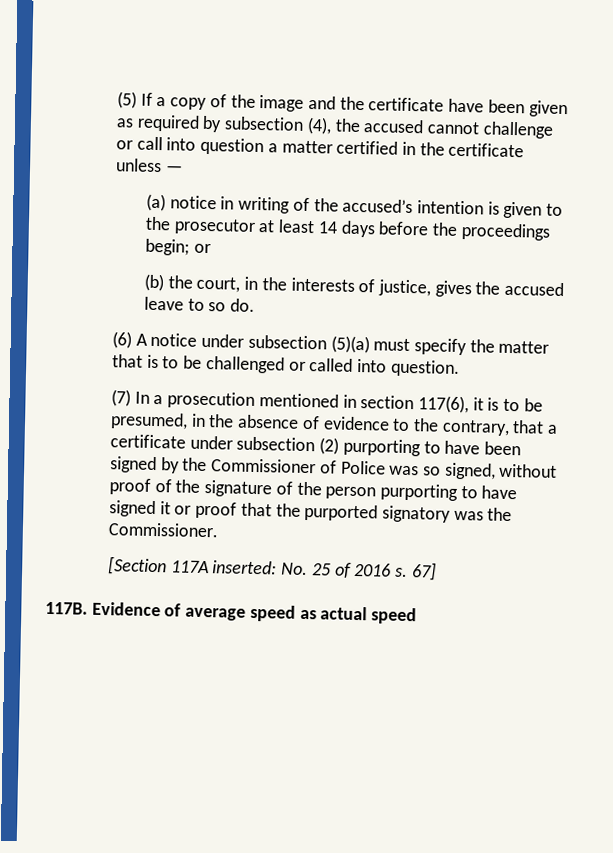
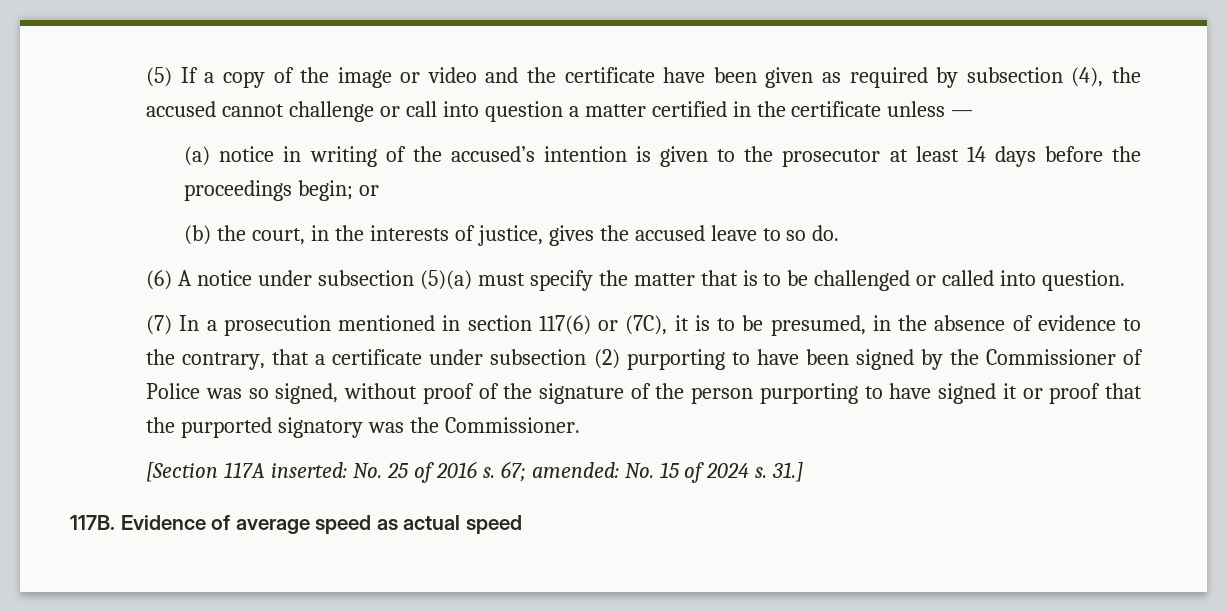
- (5) If a copy of the image and the certificate have been given as required by subsection (4), the accused cannot challenge or call into question a matter certified in the certificate unless —
+ (5) If a copy of the image or video and the certificate have been given as required by subsection (4), the accused cannot challenge or call into question a matter certified in the certificate unless —
- (7) In a prosecution mentioned in section 117(6), it is to be presumed, in the absence of evidence to the contrary, that a certificate under subsection (2) purporting to have been signed by the Commissioner of Police was so signed, without proof of the signature of the person purporting to have signed it or proof that the purported signatory was the Commissioner.
+ (7) In a prosecution mentioned in section 117(6) or (7C), it is to be presumed, in the absence of evidence to the contrary, that a certificate under subsection (2) purporting to have been signed by the Commissioner of Police was so signed, without proof of the signature of the person purporting to have signed it or proof that the purported signatory was the Commissioner.
- 67]
+ 67; amended: No. 15 of 2024 s. 31.]

